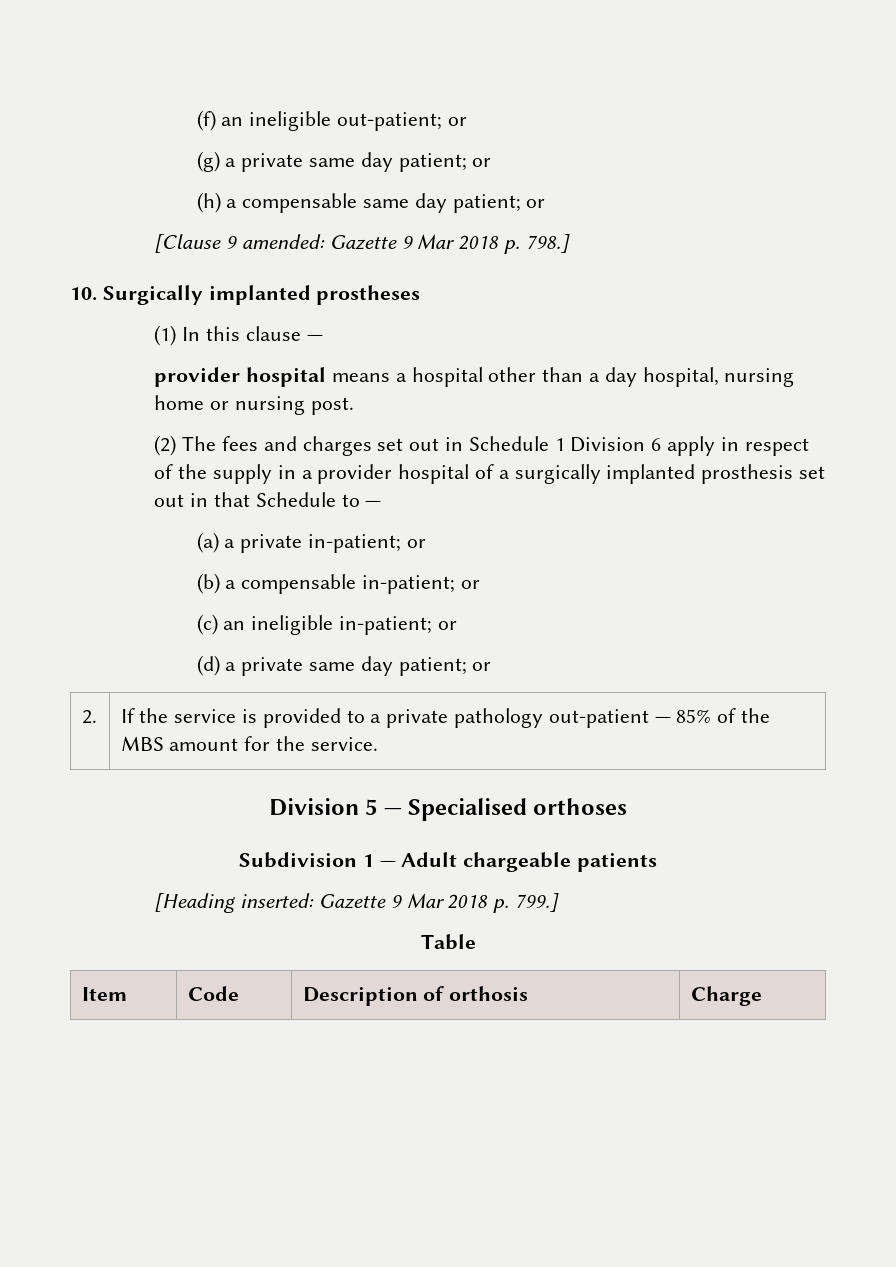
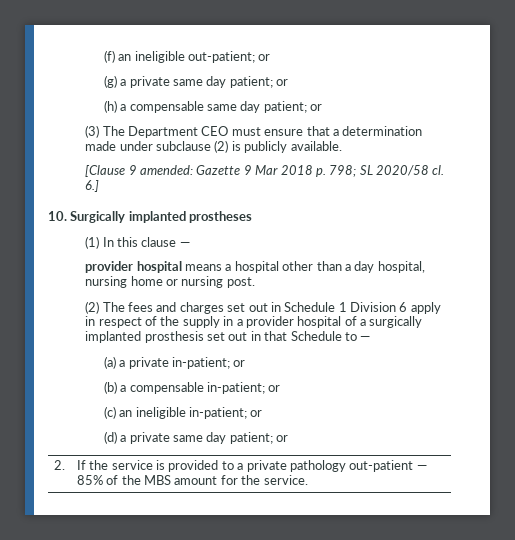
+ (3) The Department CEO must ensure that a determination made under subclause (2) is publicly available.
- [Clause 9 amended: Gazette 9 Mar 2018 p. 798.]
+ [Clause 9 amended: Gazette 9 Mar 2018 p. 798; SL 2020/58 cl. 6.]
- Division 5 — Specialised orthoses
- Subdivision 1 — Adult chargeable patients
- [Heading inserted: Gazette 9 Mar 2018 p. 799.]
- Table
- Item | Code | Description of orthosis | Charge

